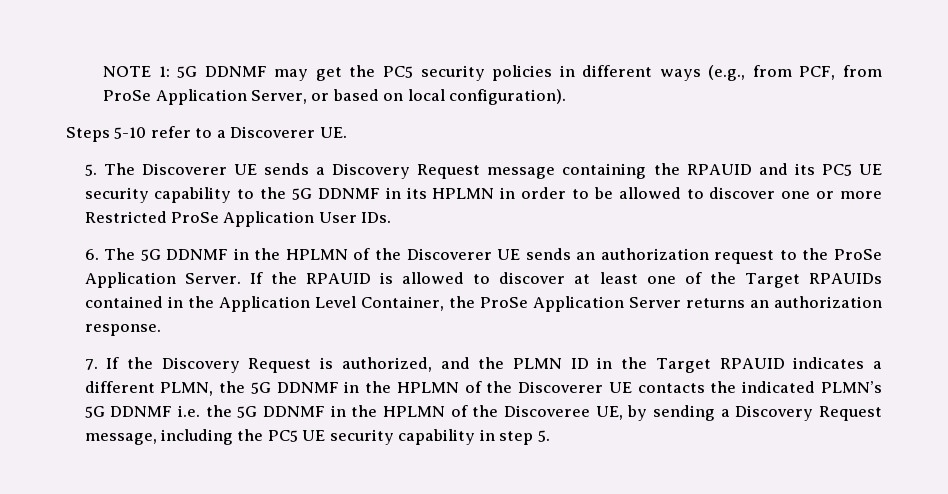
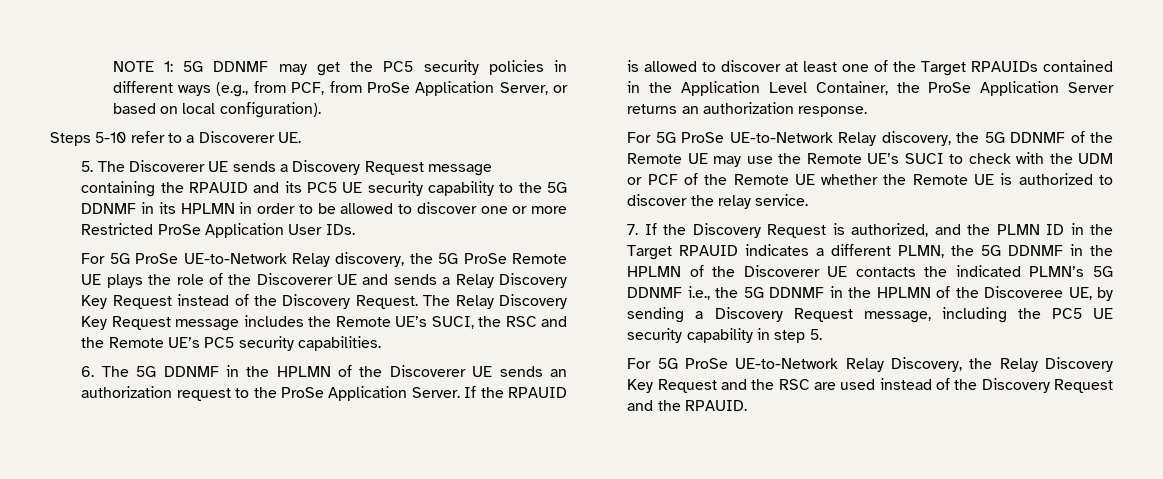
+ For 5G ProSe UE-to-Network Relay discovery, the 5G ProSe Remote UE plays the role of the Discoverer UE and sends a Relay Discovery Key Request instead of the Discovery Request. The Relay Discovery Key Request message includes the Remote UE’s SUCI, the RSC and the Remote UE’s PC5 security capabilities.
+ For 5G ProSe UE-to-Network Relay discovery, the 5G DDNMF of the Remote UE may use the Remote UE’s SUCI to check with the UDM or PCF of the Remote UE whether the Remote UE is authorized to discover the relay service.
- 7. If the Discovery Request is authorized, and the PLMN ID in the Target RPAUID indicates a different PLMN, the 5G DDNMF in the HPLMN of the Discoverer UE contacts the indicated PLMN’s 5G DDNMF i.e. the 5G DDNMF in the HPLMN of the Discoveree UE, by sending a Discovery Request message, including the PC5 UE security capability in step 5.
+ 7. If the Discovery Request is authorized, and the PLMN ID in the Target RPAUID indicates a different PLMN, the 5G DDNMF in the HPLMN of the Discoverer UE contacts the indicated PLMN’s 5G DDNMF i.e., the 5G DDNMF in the HPLMN of the Discoveree UE, by sending a Discovery Request message, including the PC5 UE security capability in step 5.
+ For 5G ProSe UE-to-Network Relay Discovery, the Relay Discovery Key Request and the RSC are used instead of the Discovery Request and the RPAUID.

